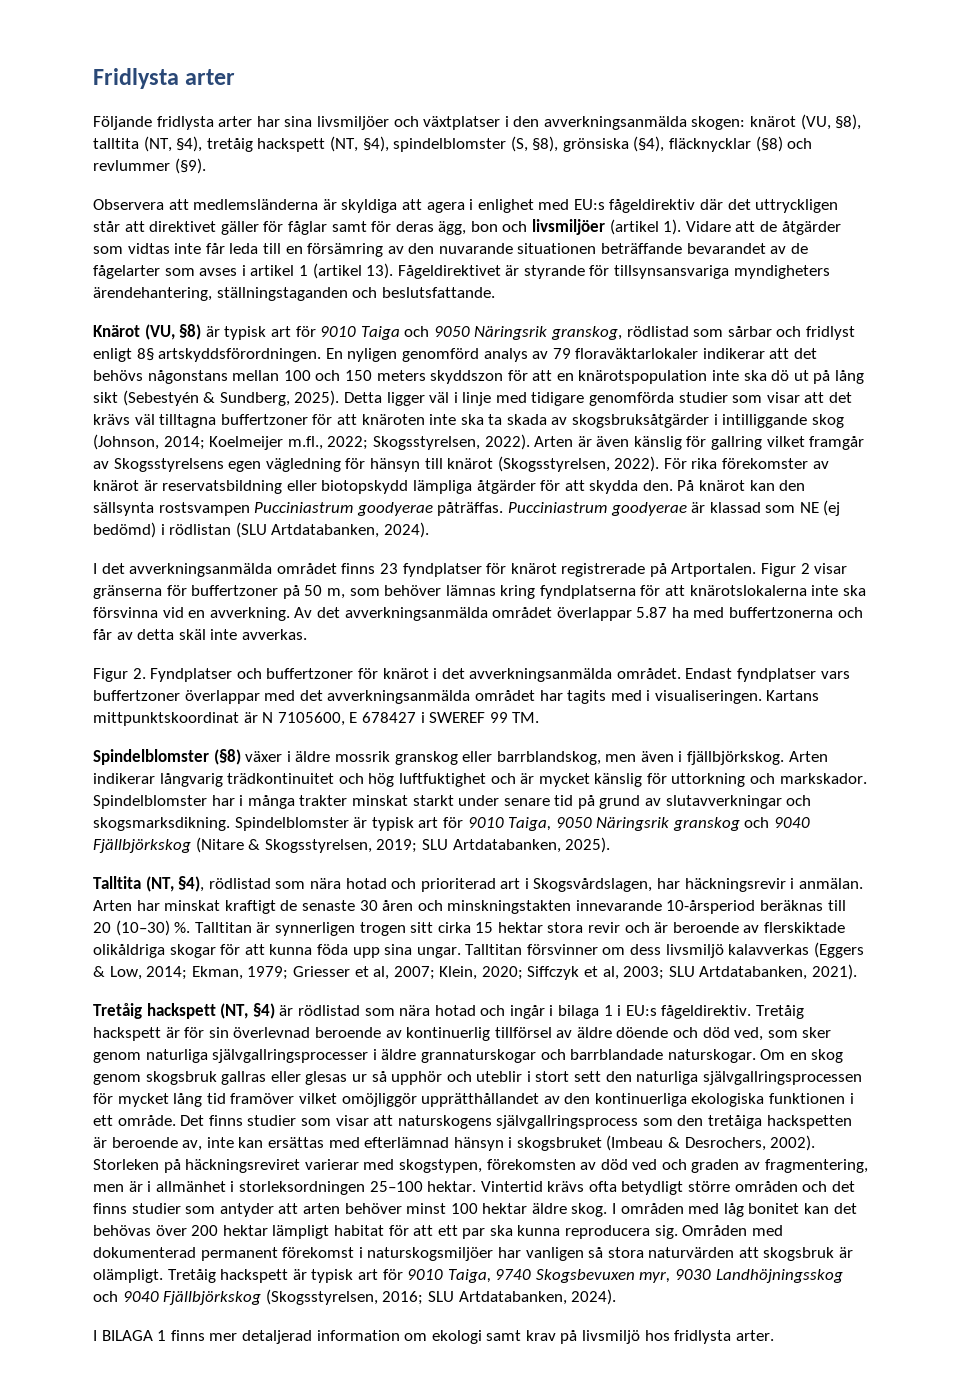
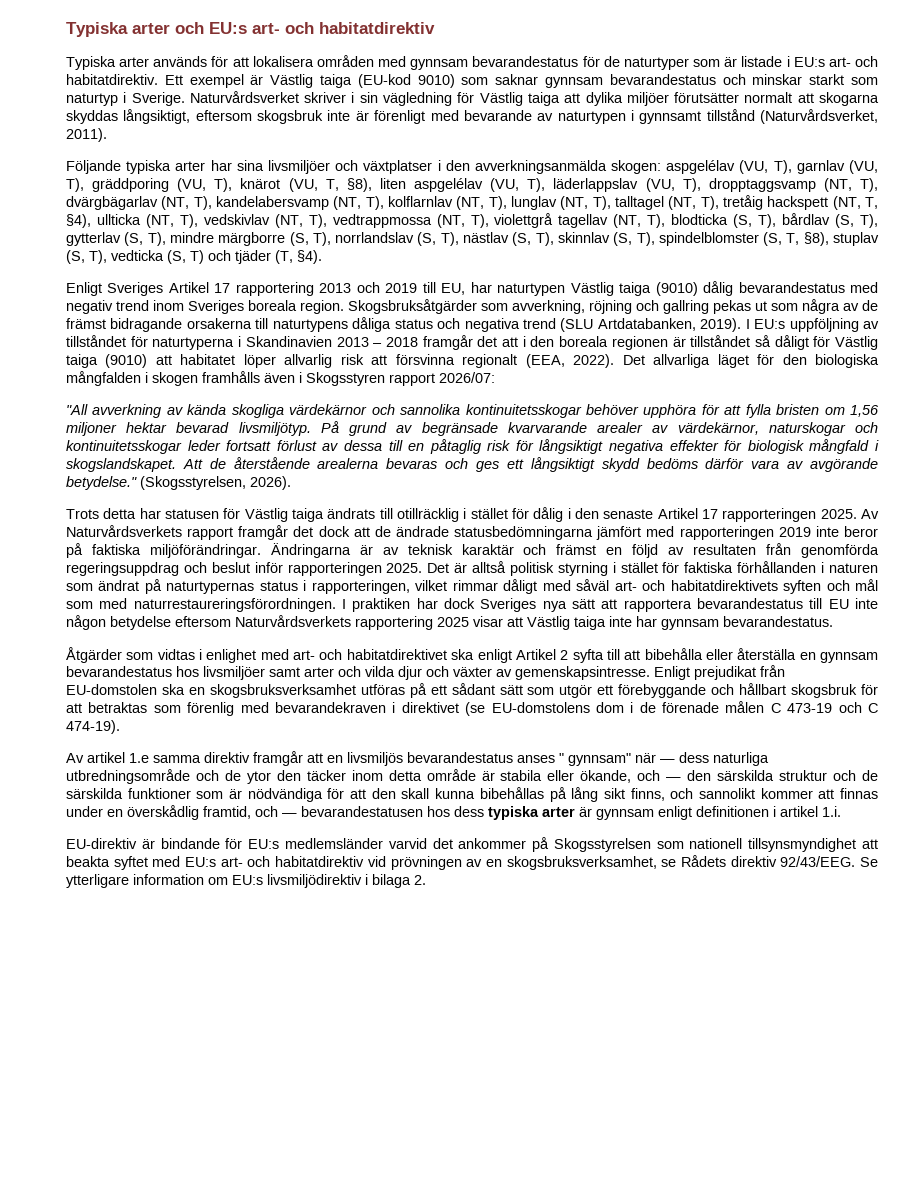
- Fridlysta arter
+ Typiska arter och EU:s art- och habitatdirektiv
+ Typiska arter används för att lokalisera områden med gynnsam bevarandestatus för de naturtyper som är listade i EU:s art- och habitatdirektiv. Ett exempel är Västlig taiga (EU-kod 9010) som saknar gynnsam bevarandestatus och minskar starkt som naturtyp i Sverige. Naturvårdsverket skriver i sin vägledning för Västlig taiga att dylika miljöer förutsätter normalt att skogarna skyddas långsiktigt, eftersom skogsbruk inte är förenligt med bevarande av naturtypen i gynnsamt tillstånd (Naturvårdsverket, 2011).
- Följande fridlysta arter har sina livsmiljöer och växtplatser i den avverkningsanmälda skogen: knärot (VU, §8), talltita (NT, §4), tretåig hackspett (NT, §4), spindelblomster (S, §8), grönsiska (§4), fläcknycklar (§8) och revlummer (§9).
- Observera att medlemsländerna är skyldiga att agera i enlighet med EU:s fågeldirektiv där det uttryckligen står att direktivet gäller för fåglar samt för deras ägg, bon och livsmiljöer (artikel 1). Vidare att de åtgärder som vidtas inte får leda till en försämring av den nuvarande situationen beträffande bevarandet av de fågelarter som avses i artikel 1 (artikel 13). Fågeldirektivet är styrande för tillsynsansvariga myndigheters ärendehantering, ställningstaganden och beslutsfattande.
- Knärot (VU, §8) är typisk art för 9010 Taiga och 9050 Näringsrik granskog, rödlistad som sårbar och fridlyst enligt 8§ artskyddsförordningen. En nyligen genomförd analys av 79 floraväktarlokaler indikerar att det behövs någonstans mellan 100 och 150 meters skyddszon för att en knärotspopulation inte ska dö ut på lång sikt (Sebestyén & Sundberg, 2025). Detta ligger väl i linje med tidigare genomförda studier som visar att det krävs väl tilltagna buffertzoner för att knäroten inte ska ta skada av skogsbruksåtgärder i intilliggande skog (Johnson, 2014; Koelmeijer m.fl., 2022; Skogsstyrelsen, 2022). Arten är även känslig för gallring vilket framgår av Skogsstyrelsens egen vägledning för hänsyn till knärot (Skogsstyrelsen, 2022). För rika förekomster av knärot är reservatsbildning eller biotopskydd lämpliga åtgärder för att skydda den. På knärot kan den sällsynta rostsvampen Pucciniastrum goodyerae påträffas. Pucciniastrum goodyerae är klassad som NE (ej bedömd) i rödlistan (SLU Artdatabanken, 2024).
- I det avverkningsanmälda området finns 23 fyndplatser för knärot registrerade på Artportalen. Figur 2 visar gränserna för buffertzoner på 50 m, som behöver lämnas kring fyndplatserna för att knärotslokalerna inte ska försvinna vid en avverkning. Av det avverkningsanmälda området överlappar 5.87 ha med buffertzonerna och får av detta skäl inte avverkas.
- Figur 2. Fyndplatser och buffertzoner för knärot i det avverkningsanmälda området. Endast fyndplatser vars buffertzoner överlappar med det avverkningsanmälda området har tagits med i visualiseringen. Kartans mittpunktskoordinat är N 7105600, E 678427 i SWEREF 99 TM.
- Spindelblomster (§8) växer i äldre mossrik granskog eller barrblandskog, men även i fjällbjörkskog. Arten indikerar långvarig trädkontinuitet och hög luftfuktighet och är mycket känslig för uttorkning och markskador. Spindelblomster har i många trakter minskat starkt under senare tid på grund av slutavverkningar och skogsmarksdikning. Spindelblomster är typisk art för 9010 Taiga, 9050 Näringsrik granskog och 9040 Fjällbjörkskog (Nitare & Skogsstyrelsen, 2019; SLU Artdatabanken, 2025).
- Talltita (NT, §4), rödlistad som nära hotad och prioriterad art i Skogsvårdslagen, har häckningsrevir i anmälan. Arten har minskat kraftigt de senaste 30 åren och minskningstakten innevarande 10-årsperiod beräknas till 20 (10–30) %. Talltitan är synnerligen trogen sitt cirka 15 hektar stora revir och är beroende av flerskiktade olikåldriga skogar för att kunna föda upp sina ungar. Talltitan försvinner om dess livsmiljö kalavverkas (Eggers & Low, 2014; Ekman, 1979; Griesser et al, 2007; Klein, 2020; Siffczyk et al, 2003; SLU Artdatabanken, 2021).
- Tretåig hackspett (NT, §4) är rödlistad som nära hotad och ingår i bilaga 1 i EU:s fågeldirektiv. Tretåig hackspett är för sin överlevnad beroende av kontinuerlig tillförsel av äldre döende och död ved, som sker genom naturliga självgallringsprocesser i äldre grannaturskogar och barrblandade naturskogar. Om en skog genom skogsbruk gallras eller glesas ur så upphör och uteblir i stort sett den naturliga självgallringsprocessen för mycket lång tid framöver vilket omöjliggör upprätthållandet av den kontinuerliga ekologiska funktionen i ett område. Det finns studier som visar att naturskogens självgallringsprocess som den tretåiga hackspetten är beroende av, inte kan ersättas med efterlämnad hänsyn i skogsbruket (Imbeau & Desrochers, 2002). Storleken på häckningsreviret varierar med skogstypen, förekomsten av död ved och graden av fragmentering, men är i allmänhet i storleksordningen 25–100 hektar. Vintertid krävs ofta betydligt större områden och det finns studier som antyder att arten behöver minst 100 hektar äldre skog. I områden med låg bonitet kan det behövas över 200 hektar lämpligt habitat för att ett par ska kunna reproducera sig. Områden med dokumenterad permanent förekomst i naturskogsmiljöer har vanligen så stora naturvärden att skogsbruk är olämpligt. Tretåig hackspett är typisk art för 9010 Taiga, 9740 Skogsbevuxen myr, 9030 Landhöjningsskog och 9040 Fjällbjörkskog (Skogsstyrelsen, 2016; SLU Artdatabanken, 2024).
- I BILAGA 1 finns mer detaljerad information om ekologi samt krav på livsmiljö hos fridlysta arter.
+ Följande typiska arter har sina livsmiljöer och växtplatser i den avverkningsanmälda skogen: aspgelélav (VU, T), garnlav (VU, T), gräddporing (VU, T), knärot (VU, T, §8), liten aspgelélav (VU, T), läderlappslav (VU, T), dropptaggsvamp (NT, T), dvärgbägarlav (NT, T), kandelabersvamp (NT, T), kolflarnlav (NT, T), lunglav (NT, T), talltagel (NT, T), tretåig hackspett (NT, T, §4), ullticka (NT, T), vedskivlav (NT, T), vedtrappmossa (NT, T), violettgrå tagellav (NT, T), blodticka (S, T), bårdlav (S, T), gytterlav (S, T), mindre märgborre (S, T), norrlandslav (S, T), nästlav (S, T), skinnlav (S, T), spindelblomster (S, T, §8), stuplav (S, T), vedticka (S, T) och tjäder (T, §4).
+ Enligt Sveriges Artikel 17 rapportering 2013 och 2019 till EU, har naturtypen Västlig taiga (9010) dålig bevarandestatus med negativ trend inom Sveriges boreala region. Skogsbruksåtgärder som avverkning, röjning och gallring pekas ut som några av de främst bidragande orsakerna till naturtypens dåliga status och negativa trend (SLU Artdatabanken, 2019). I EU:s uppföljning av tillståndet för naturtyperna i Skandinavien 2013 – 2018 framgår det att i den boreala regionen är tillståndet så dåligt för Västlig taiga (9010) att habitatet löper allvarlig risk att försvinna regionalt (EEA, 2022). Det allvarliga läget för den biologiska mångfalden i skogen framhålls även i Skogsstyren rapport 2026/07:
+ "All avverkning av kända skogliga värdekärnor och sannolika kontinuitetsskogar behöver upphöra för att fylla bristen om 1,56 miljoner hektar bevarad livsmiljötyp. På grund av begränsade kvarvarande arealer av värdekärnor, naturskogar och kontinuitetsskogar leder fortsatt förlust av dessa till en påtaglig risk för långsiktigt negativa effekter för biologisk mångfald i skogslandskapet. Att de återstående arealerna bevaras och ges ett långsiktigt skydd bedöms därför vara av avgörande betydelse." (Skogsstyrelsen, 2026).
+ Trots detta har statusen för Västlig taiga ändrats till otillräcklig i stället för dålig i den senaste Artikel 17 rapporteringen 2025. Av Naturvårdsverkets rapport framgår det dock att de ändrade statusbedömningarna jämfört med rapporteringen 2019 inte beror på faktiska miljöförändringar. Ändringarna är av teknisk karaktär och främst en följd av resultaten från genomförda regeringsuppdrag och beslut inför rapporteringen 2025. Det är alltså politisk styrning i stället för faktiska förhållanden i naturen som ändrat på naturtypernas status i rapporteringen, vilket rimmar dåligt med såväl art- och habitatdirektivets syften och mål som med naturrestaureringsförordningen. I praktiken har dock Sveriges nya sätt att rapportera bevarandestatus till EU inte någon betydelse eftersom Naturvårdsverkets rapportering 2025 visar att Västlig taiga inte har gynnsam bevarandestatus.
+ Åtgärder som vidtas i enlighet med art- och habitatdirektivet ska enligt Artikel 2 syfta till att bibehålla eller återställa en gynnsam bevarandestatus hos livsmiljöer samt arter och vilda djur och växter av gemenskapsintresse. Enligt prejudikat från EU-domstolen ska en skogsbruksverksamhet utföras på ett sådant sätt som utgör ett förebyggande och hållbart skogsbruk för att betraktas som förenlig med bevarandekraven i direktivet (se EU-domstolens dom i de förenade målen C 473-19 och C 474-19).
+ Av artikel 1.e samma direktiv framgår att en livsmiljös bevarandestatus anses " gynnsam" när — dess naturliga utbredningsområde och de ytor den täcker inom detta område är stabila eller ökande, och — den särskilda struktur och de särskilda funktioner som är nödvändiga för att den skall kunna bibehållas på lång sikt finns, och sannolikt kommer att finnas under en överskådlig framtid, och — bevarandestatusen hos dess typiska arter är gynnsam enligt definitionen i artikel 1.i.
+ EU-direktiv är bindande för EU:s medlemsländer varvid det ankommer på Skogsstyrelsen som nationell tillsynsmyndighet att beakta syftet med EU:s art- och habitatdirektiv vid prövningen av en skogsbruksverksamhet, se Rådets direktiv 92/43/EEG. Se ytterligare information om EU:s livsmiljödirektiv i bilaga 2.

